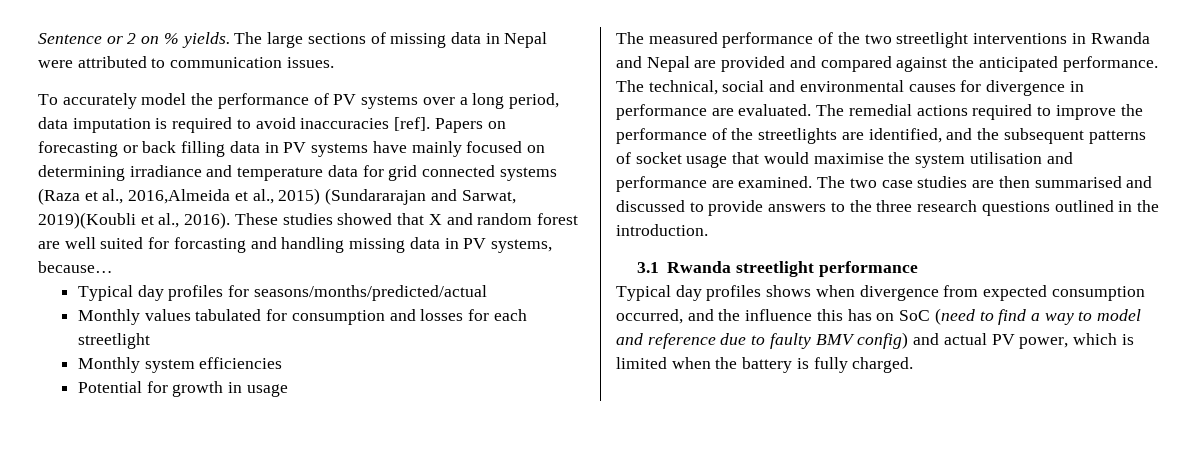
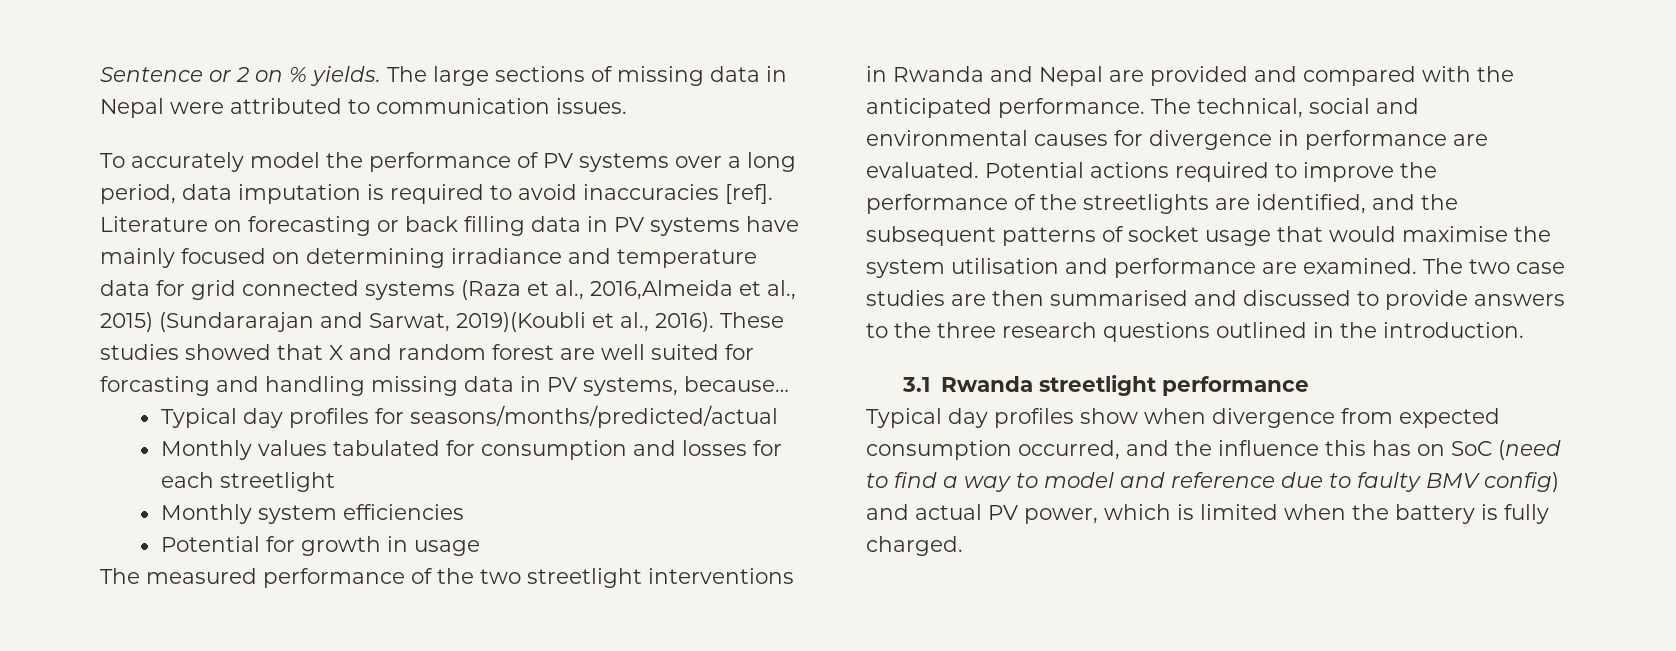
- Papers on forecasting or back filling data in PV systems have mainly focused on determining irradiance and temperature data for grid connected systems (Raza et al., 2016,Almeida et al., 2015) (Sundararajan and Sarwat, 2019)(Koubli et al., 2016).
+ Literature on forecasting or back filling data in PV systems have mainly focused on determining irradiance and temperature data for grid connected systems (Raza et al., 2016,Almeida et al., 2015) (Sundararajan and Sarwat, 2019)(Koubli et al., 2016).
- The measured performance of the two streetlight interventions in Rwanda and Nepal are provided and compared against the anticipated performance.
+ The measured performance of the two streetlight interventions in Rwanda and Nepal are provided and compared with the anticipated performance.
- The remedial actions required to improve the performance of the streetlights are identified, and the subsequent patterns of socket usage that would maximise the system utilisation and performance are examined.
+ Potential actions required to improve the performance of the streetlights are identified, and the subsequent patterns of socket usage that would maximise the system utilisation and performance are examined.
- Typical day profiles shows when divergence from expected consumption occurred, and the influence this has on SoC (need to find a way to model and reference due to faulty BMV config) and actual PV power, which is limited when the battery is fully charged.
+ Typical day profiles show when divergence from expected consumption occurred, and the influence this has on SoC (need to find a way to model and reference due to faulty BMV config) and actual PV power, which is limited when the battery is fully charged.

